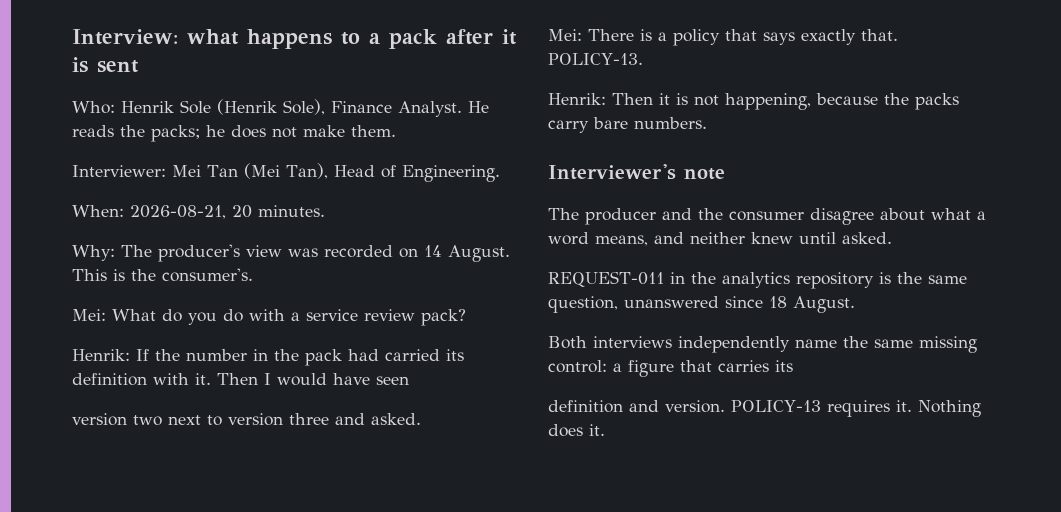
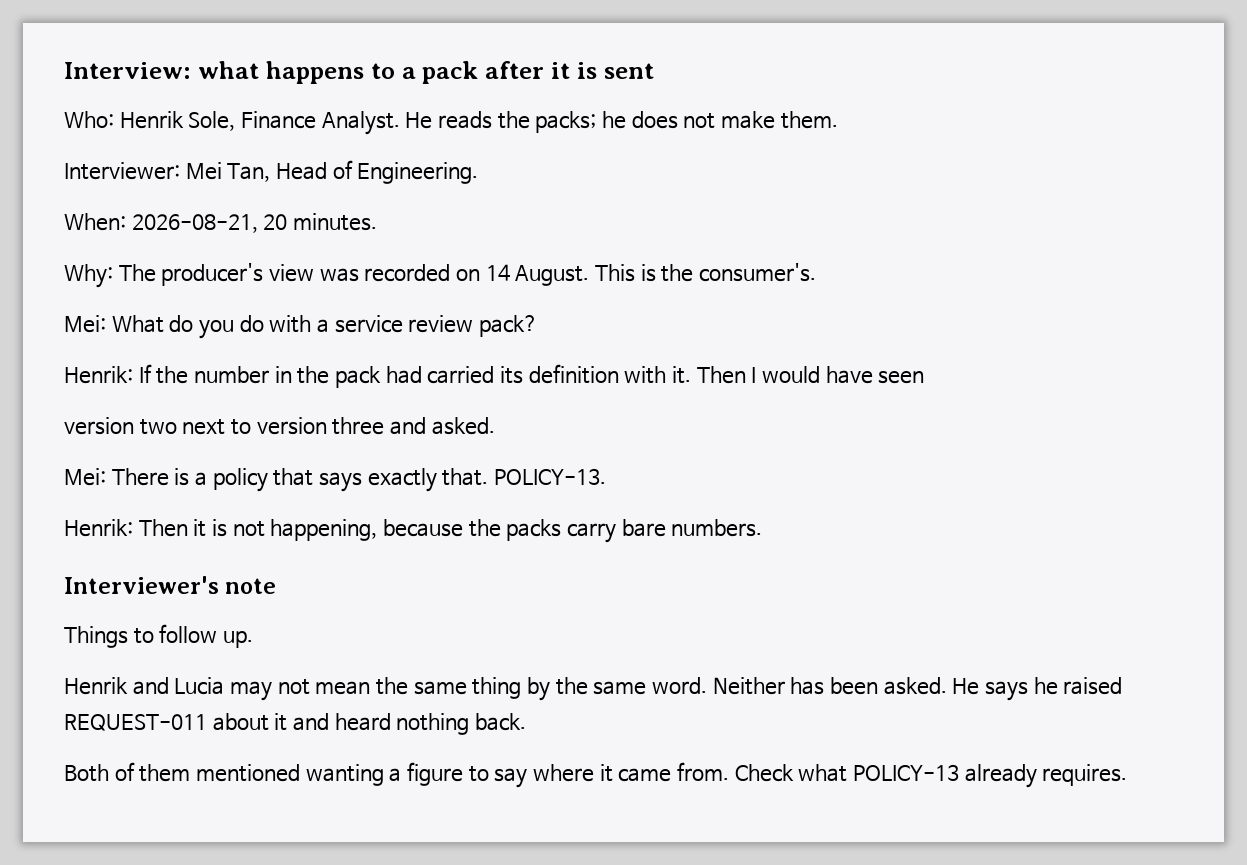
- Who: Henrik Sole (Henrik Sole), Finance Analyst.
+ Who: Henrik Sole, Finance Analyst.
- Interviewer: Mei Tan (Mei Tan), Head of Engineering.
+ Interviewer: Mei Tan, Head of Engineering.
- The producer and the consumer disagree about what a word means, and neither knew until asked.
- REQUEST-011 in the analytics repository is the same question, unanswered since 18 August.
- Both interviews independently name the same missing control: a figure that carries its
- definition and version. POLICY-13 requires it. Nothing does it.
+ Things to follow up.
+ Henrik and Lucia may not mean the same thing by the same word. Neither has been asked. He says he raised REQUEST-011 about it and heard nothing back.
+ Both of them mentioned wanting a figure to say where it came from. Check what POLICY-13 already requires.

